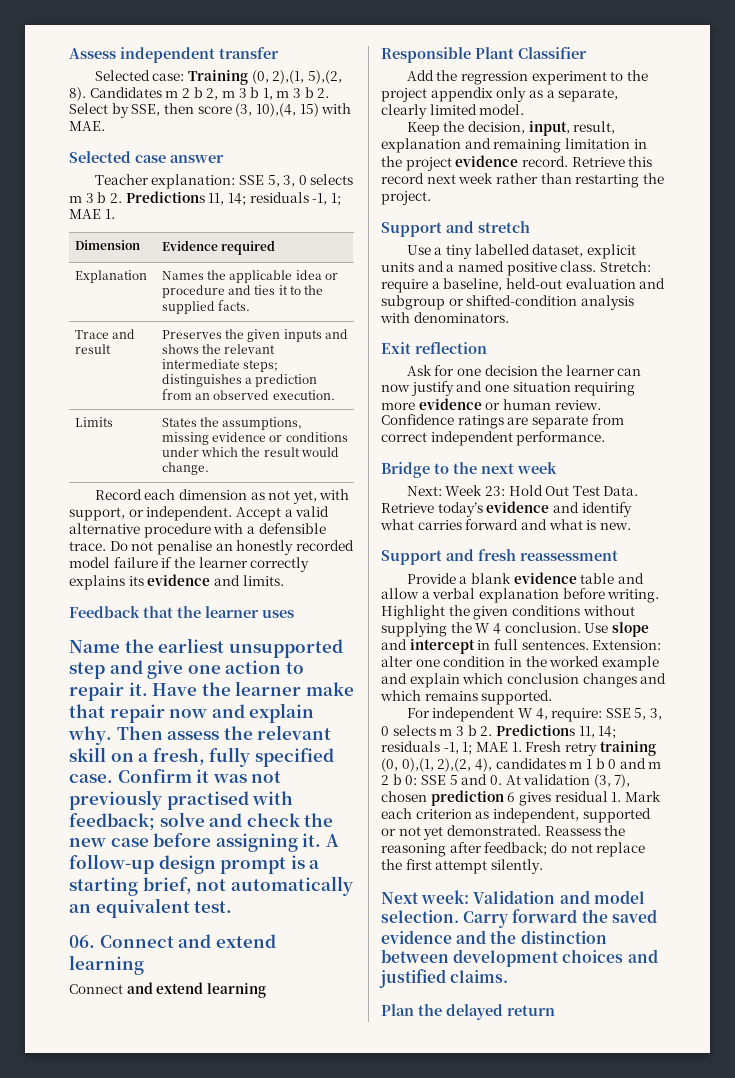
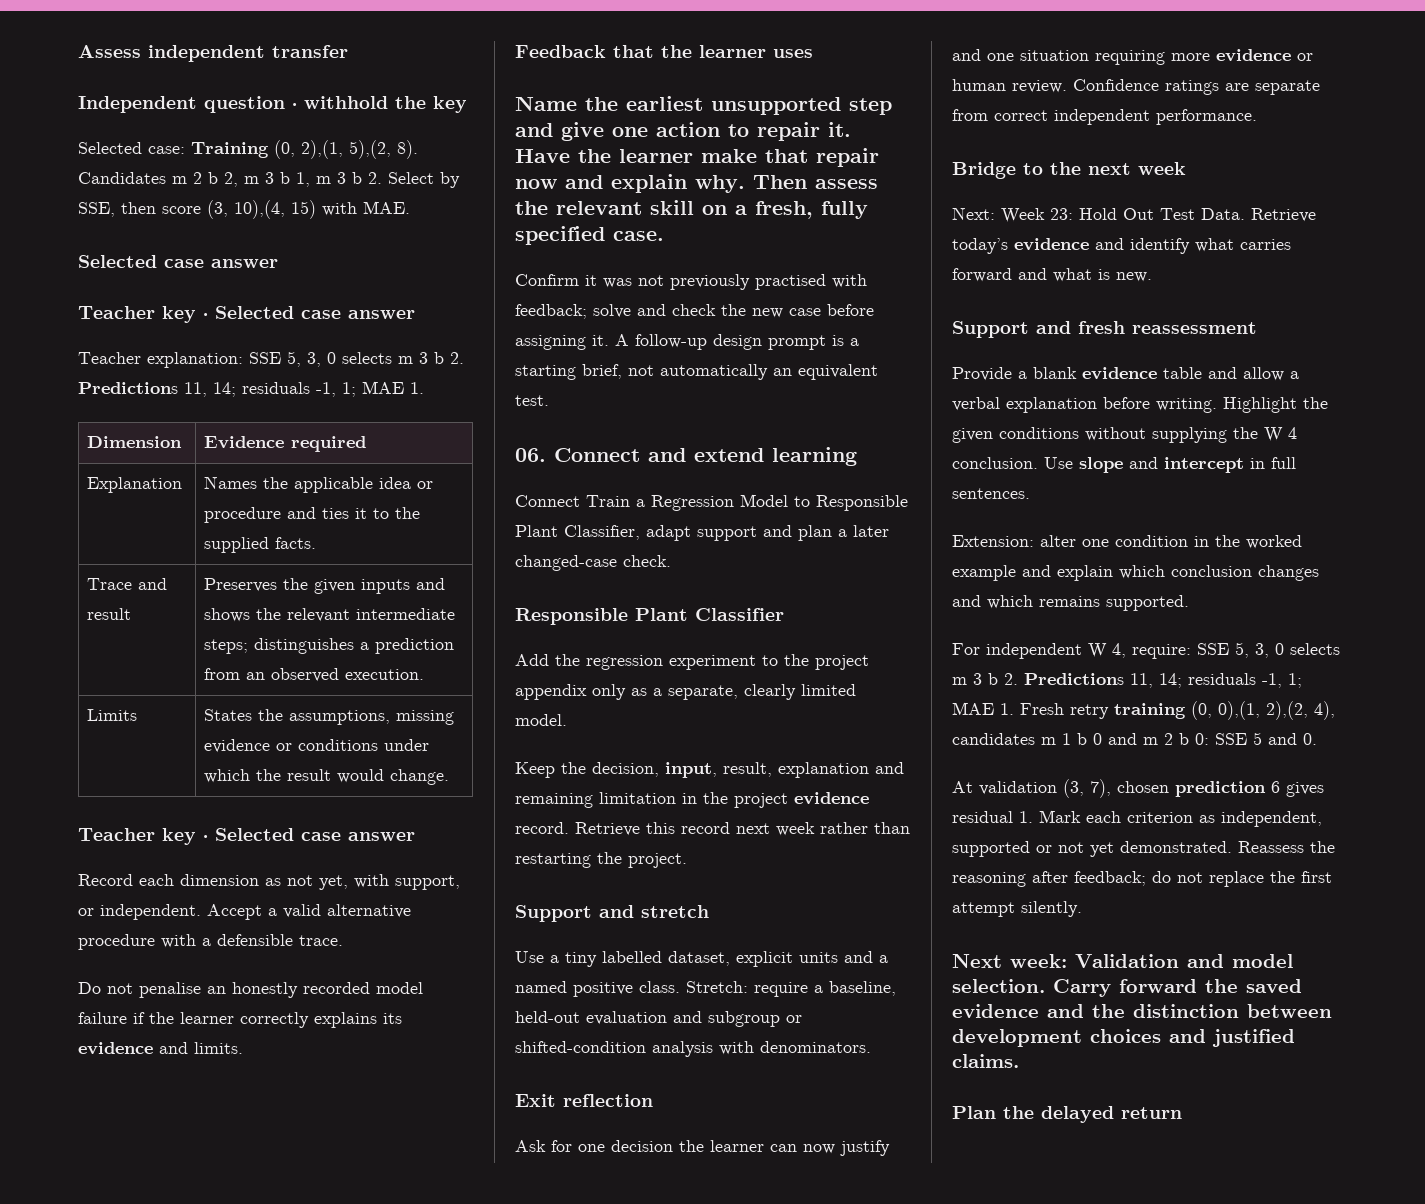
+ Independent question · withhold the key
  Candidates m 2 b 2, m 3 b 1, m 3 b 2. Select by SSE, then score (3, 10),(4, 15) with MAE.
  Selected case answer
+ Teacher key · Selected case answer
  Limits | States the assumptions, missing evidence or conditions under which the result would change.
+ Teacher key · Selected case answer
- Accept a valid alternative procedure with a defensible trace. Do not penalise an honestly recorded model failure if the learner correctly explains its evidence and limits.
+ Accept a valid alternative procedure with a defensible trace.
+ Do not penalise an honestly recorded model failure if the learner correctly explains its evidence and limits.
- Then assess the relevant skill on a fresh, fully specified case. Confirm it was not previously practised with feedback; solve and check the new case before assigning it.
+ Then assess the relevant skill on a fresh, fully specified case.
+ Confirm it was not previously practised with feedback; solve and check the new case before assigning it.
  06. Connect and extend learning
- Connect and extend learning
+ Connect Train a Regression Model to Responsible Plant Classifier, adapt support and plan a later changed-case check.
- Use slope and intercept in full sentences. Extension: alter one condition in the worked example and explain which conclusion changes and which remains supported.
+ Use slope and intercept in full sentences.
+ Extension: alter one condition in the worked example and explain which conclusion changes and which remains supported.
- SSE 5 and 0. At validation (3, 7), chosen prediction 6 gives residual 1. Mark each criterion as independent, supported or not yet demonstrated.
+ SSE 5 and 0.
+ At validation (3, 7), chosen prediction 6 gives residual 1. Mark each criterion as independent, supported or not yet demonstrated.

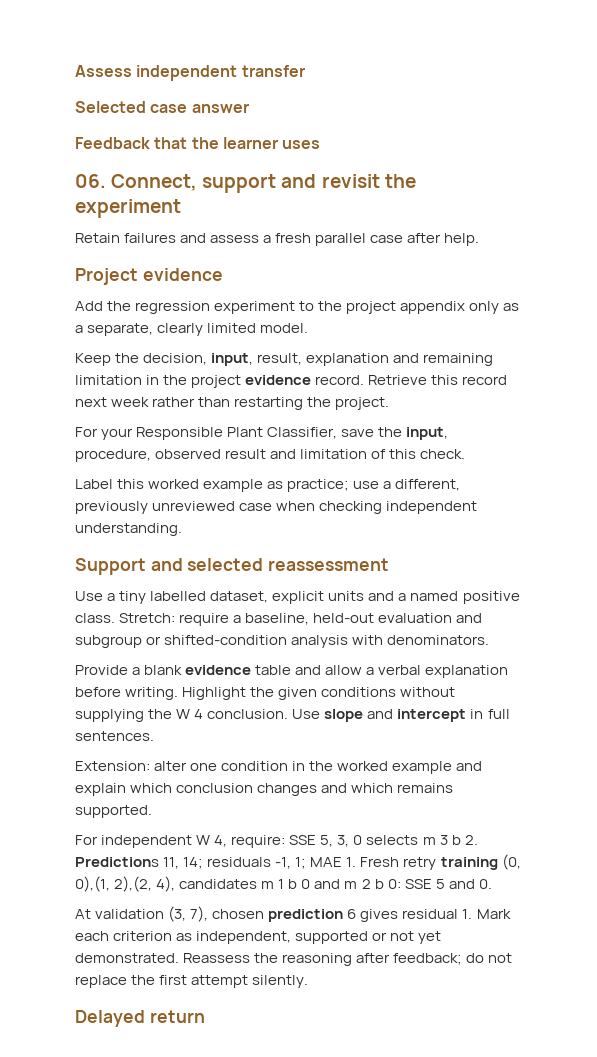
- Independent question · withhold the key
- Selected case: Training (0, 2),(1, 5),(2, 8). Candidates m 2 b 2, m 3 b 1, m 3 b 2. Select by SSE, then score (3, 10),(4, 15) with MAE.
  Selected case answer
- Teacher key · Selected case answer
- Teacher explanation: SSE 5, 3, 0 selects m 3 b 2. Predictions 11, 14; residuals -1, 1; MAE 1.
- Dimension | Evidence required
- Explanation | Names the applicable idea or procedure and ties it to the supplied facts.
- Trace and result | Preserves the given inputs and shows the relevant intermediate steps; distinguishes a prediction from an observed execution.
- Limits | States the assumptions, missing evidence or conditions under which the result would change.
- Teacher key · Selected case answer
- Record each dimension as not yet, with support, or independent. Accept a valid alternative procedure with a defensible trace.
- Do not penalise an honestly recorded model failure if the learner correctly explains its evidence and limits.
- Name the earliest unsupported step and give one action to repair it. Have the learner make that repair now and explain why. Then assess the relevant skill on a fresh, fully specified case.
- Confirm it was not previously practised with feedback; solve and check the new case before assigning it. A follow-up design prompt is a starting brief, not automatically an equivalent test.
- 06. Connect and extend learning
- Connect Train a Regression Model to Responsible Plant Classifier, adapt support and plan a later changed-case check.
- Responsible Plant Classifier
+ 06. Connect, support and revisit the experiment
+ Retain failures and assess a fresh parallel case after help.
+ Project evidence
- Support and stretch
+ For your Responsible Plant Classifier, save the input, procedure, observed result and limitation of this check.
+ Label this worked example as practice; use a different, previously unreviewed case when checking independent understanding.
+ Support and selected reassessment
- Exit reflection
- Ask for one decision the learner can now justify and one situation requiring more evidence or human review. Confidence ratings are separate from correct independent performance.
- Bridge to the next week
- Next: Week 23: Hold Out Test Data. Retrieve today’s evidence and identify what carries forward and what is new.
- Support and fresh reassessment
- Next week: Validation and model selection. Carry forward the saved evidence and the distinction between development choices and justified claims.
- Plan the delayed return
+ Delayed return

